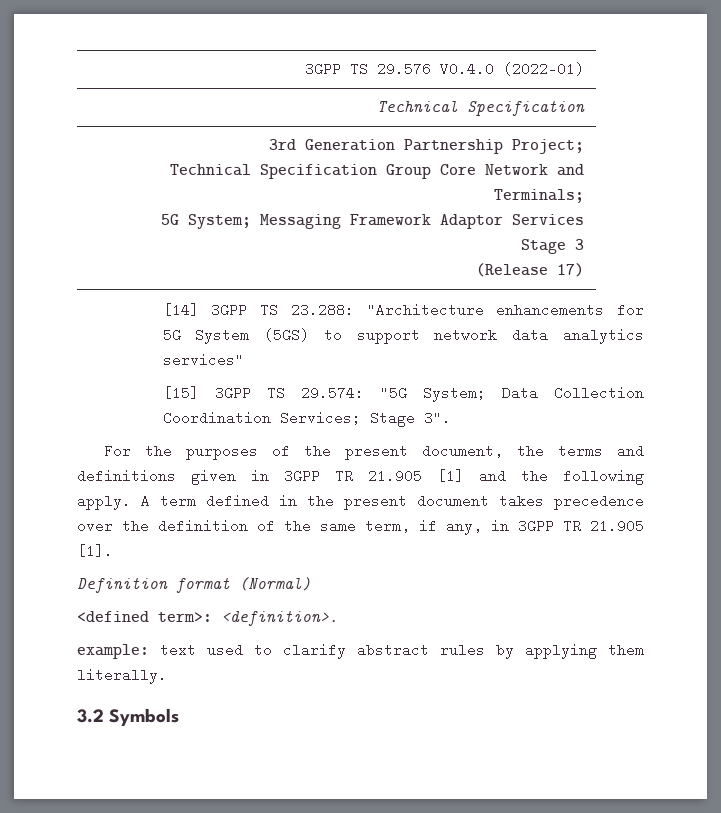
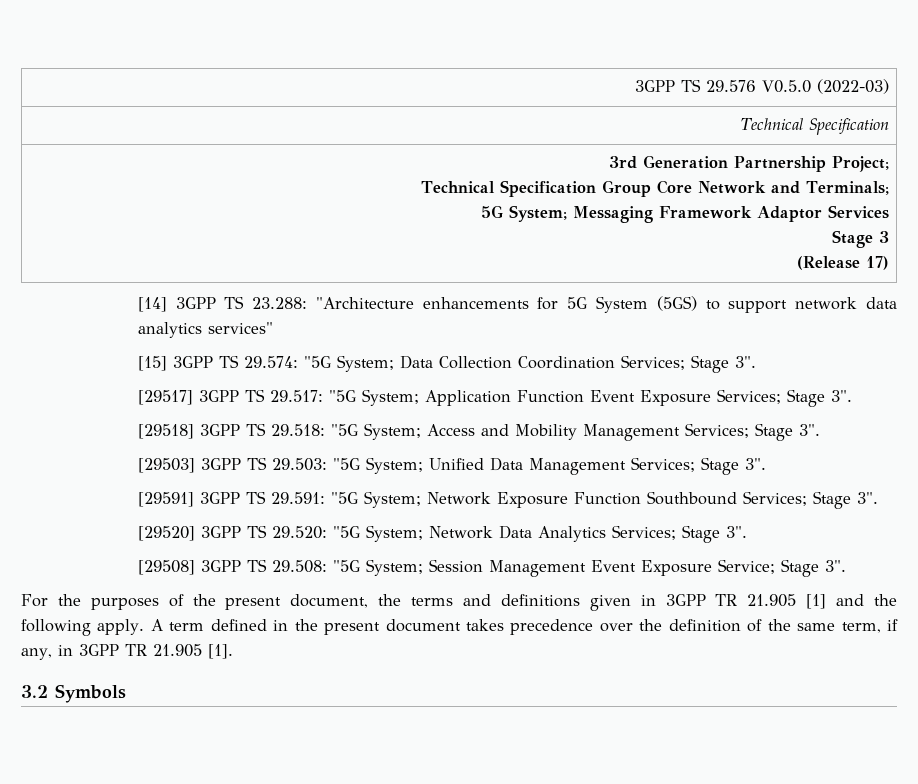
- 3GPP TS 29.576 V0.4.0 (2022-01)
+ 3GPP TS 29.576 V0.5.0 (2022-03)
+ [29517] 3GPP TS 29.517: "5G System; Application Function Event Exposure Services; Stage 3".
+ [29518] 3GPP TS 29.518: "5G System; Access and Mobility Management Services; Stage 3".
+ [29503] 3GPP TS 29.503: "5G System; Unified Data Management Services; Stage 3".
+ [29591] 3GPP TS 29.591: "5G System; Network Exposure Function Southbound Services; Stage 3".
+ [29520] 3GPP TS 29.520: "5G System; Network Data Analytics Services; Stage 3".
+ [29508] 3GPP TS 29.508: "5G System; Session Management Event Exposure Service; Stage 3".
- Definition format (Normal)
- <defined term>: <definition>.
- example: text used to clarify abstract rules by applying them literally.

